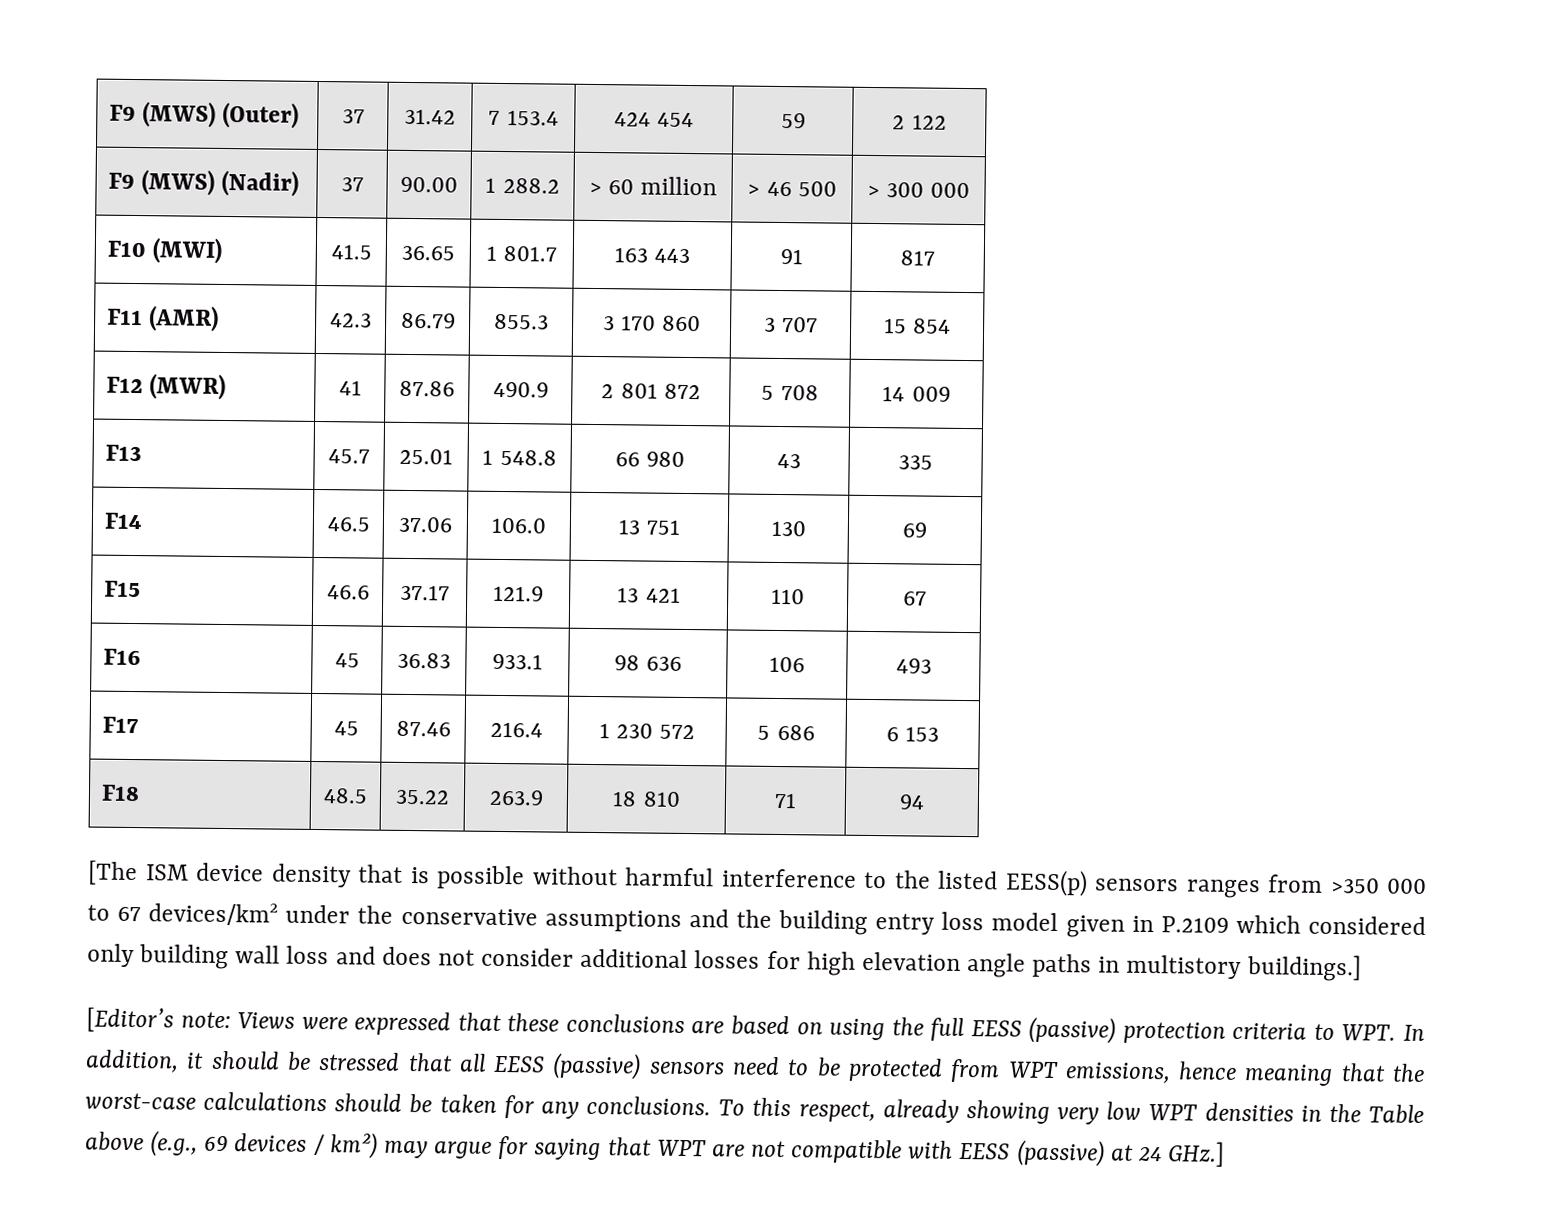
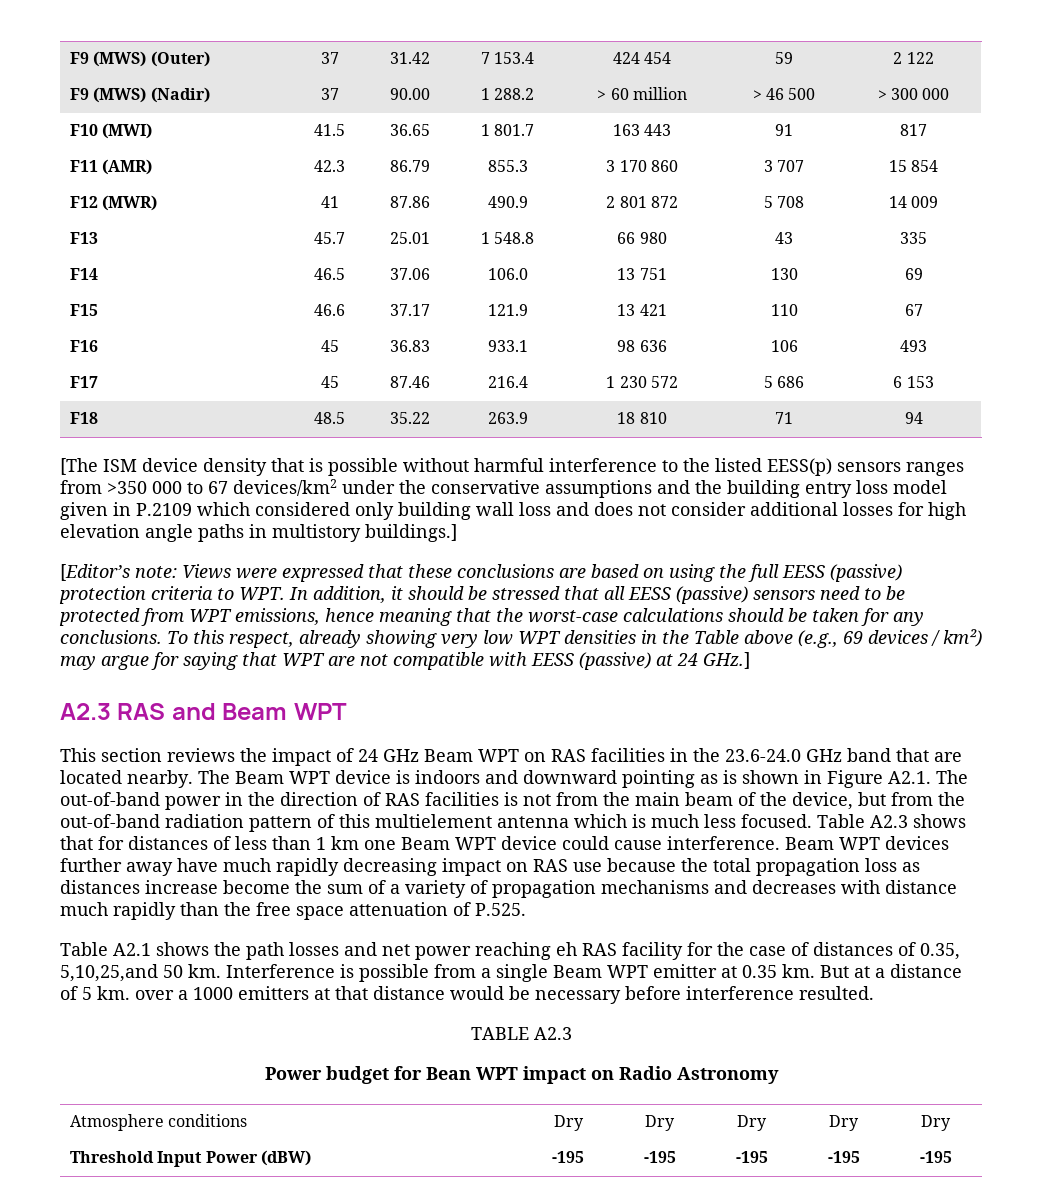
+ A2.3 RAS and Beam WPT
+ This section reviews the impact of 24 GHz Beam WPT on RAS facilities in the 23.6-24.0 GHz band that are located nearby. The Beam WPT device is indoors and downward pointing as is shown in Figure A2.1. The out-of-band power in the direction of RAS facilities is not from the main beam of the device, but from the out-of-band radiation pattern of this multielement antenna which is much less focused. Table A2.3 shows that for distances of less than 1 km one Beam WPT device could cause interference. Beam WPT devices further away have much rapidly decreasing impact on RAS use because the total propagation loss as distances increase become the sum of a variety of propagation mechanisms and decreases with distance much rapidly than the free space attenuation of P.525.
+ Table A2.1 shows the path losses and net power reaching eh RAS facility for the case of distances of 0.35, 5,10,25,and 50 km. Interference is possible from a single Beam WPT emitter at 0.35 km. But at a distance of 5 km. over a 1000 emitters at that distance would be necessary before interference resulted.
+ TABLE A2.3
+ Power budget for Bean WPT impact on Radio Astronomy
+ Atmosphere conditions | Dry | Dry | Dry | Dry | Dry
+ Threshold Input Power (dBW) | -195 | -195 | -195 | -195 | -195

